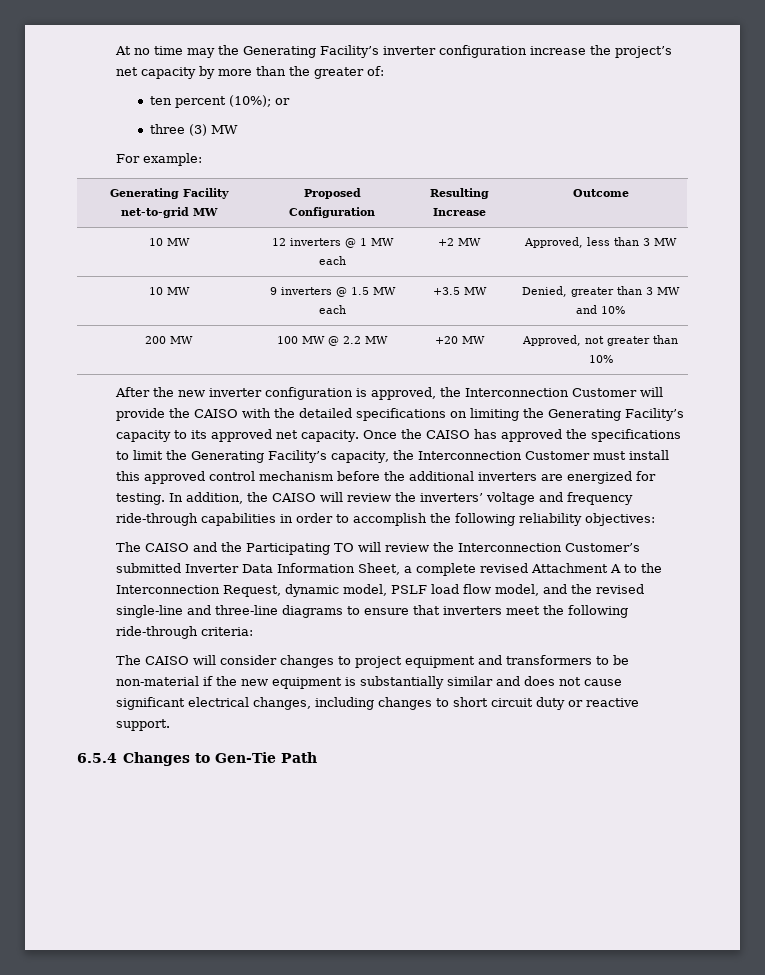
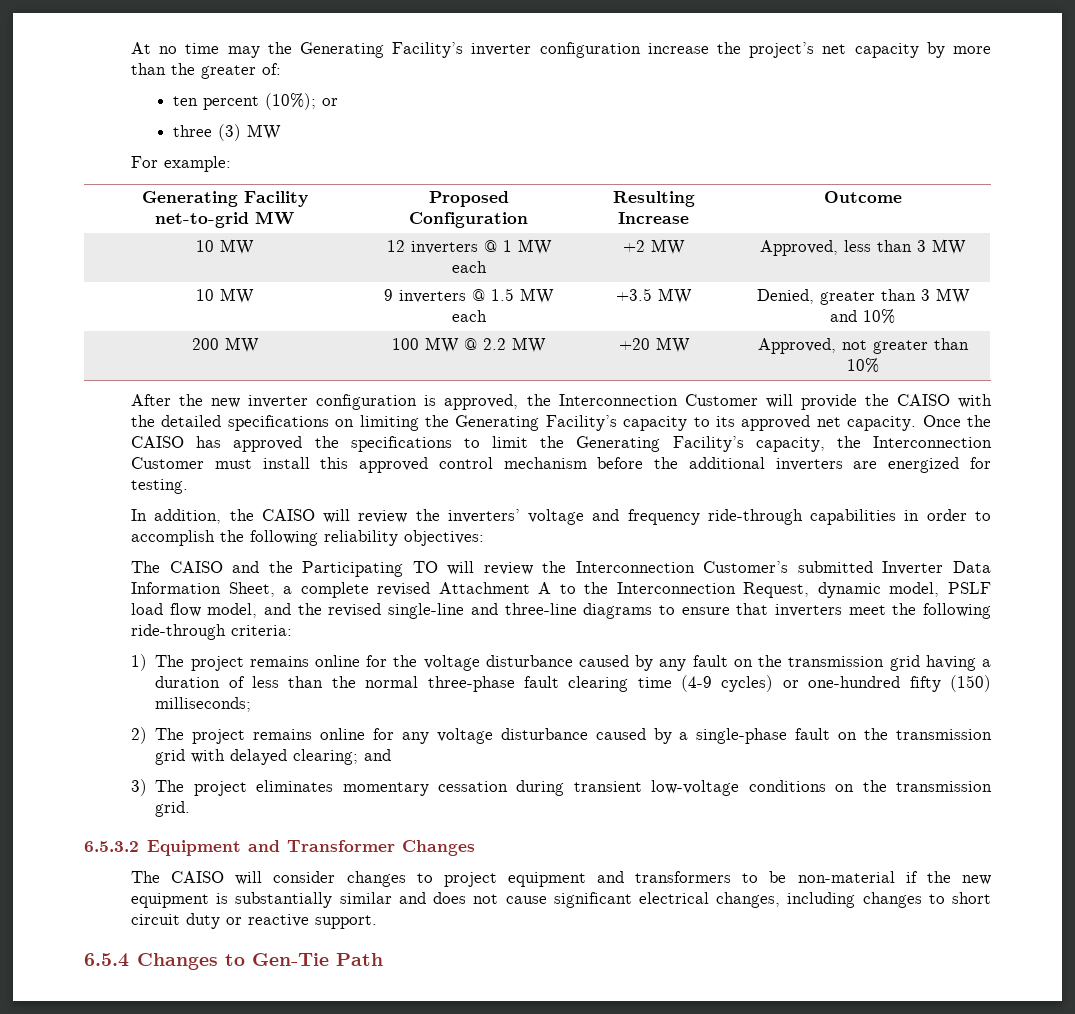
- Once the CAISO has approved the specifications to limit the Generating Facility’s capacity, the Interconnection Customer must install this approved control mechanism before the additional inverters are energized for testing. In addition, the CAISO will review the inverters’ voltage and frequency ride-through capabilities in order to accomplish the following reliability objectives:
+ Once the CAISO has approved the specifications to limit the Generating Facility’s capacity, the Interconnection Customer must install this approved control mechanism before the additional inverters are energized for testing.
+ In addition, the CAISO will review the inverters’ voltage and frequency ride-through capabilities in order to accomplish the following reliability objectives:
+ 1) The project remains online for the voltage disturbance caused by any fault on the transmission grid having a duration of less than the normal three-phase fault clearing time (4-9 cycles) or one-hundred fifty (150) milliseconds;
+ 2) The project remains online for any voltage disturbance caused by a single-phase fault on the transmission grid with delayed clearing; and
+ 3) The project eliminates momentary cessation during transient low-voltage conditions on the transmission grid.
+ 6.5.3.2 Equipment and Transformer Changes

